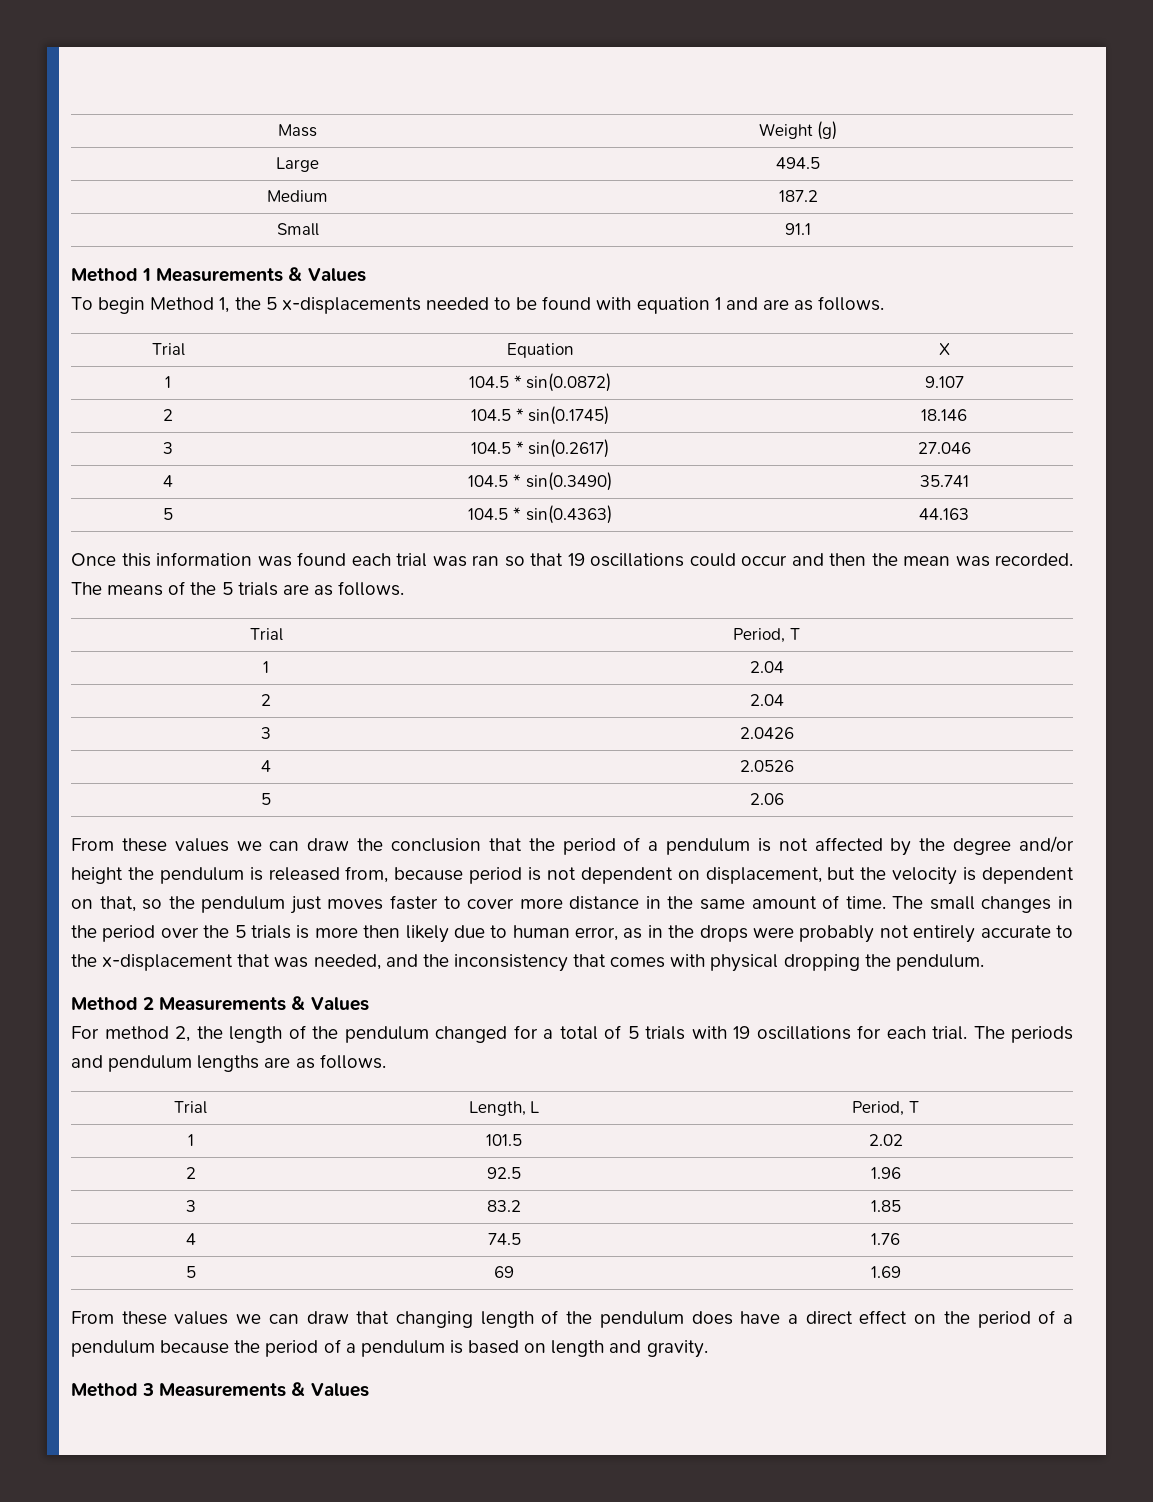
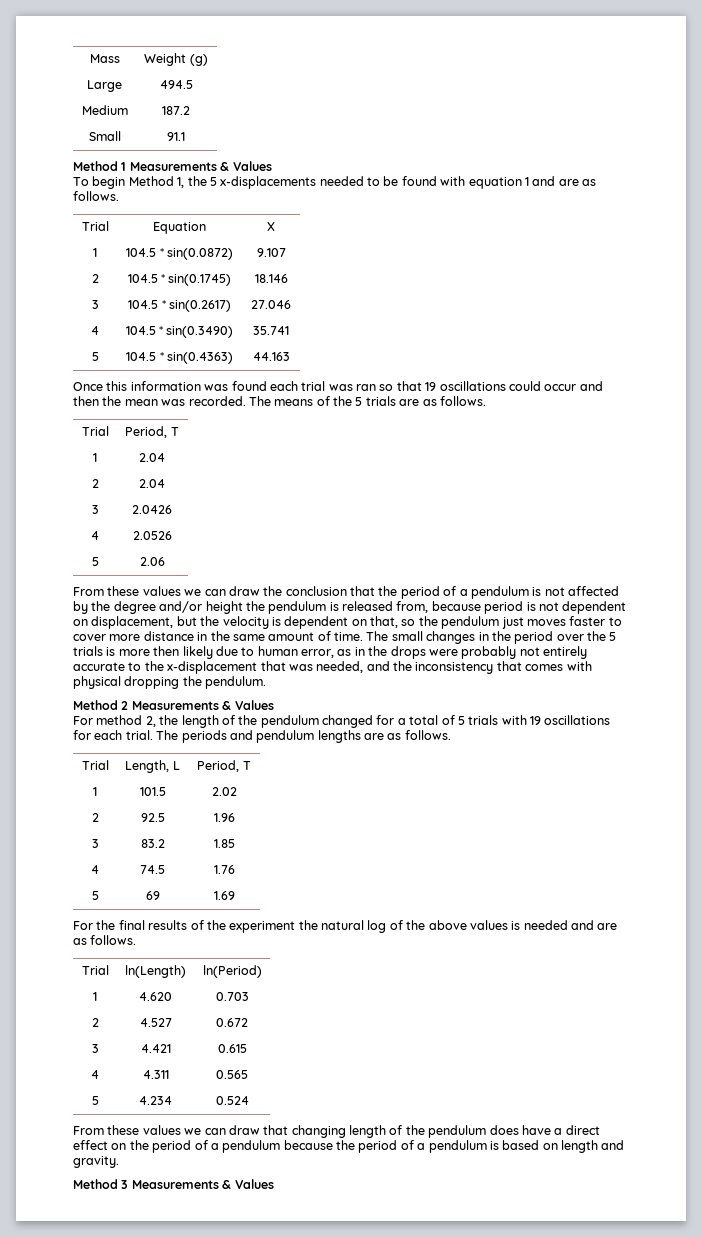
+ For the final results of the experiment the natural log of the above values is needed and are as follows.
+ Trial | ln(Length) | ln(Period)
+ 1 | 4.620 | 0.703
+ 2 | 4.527 | 0.672
+ 3 | 4.421 | 0.615
+ 4 | 4.311 | 0.565
+ 5 | 4.234 | 0.524

